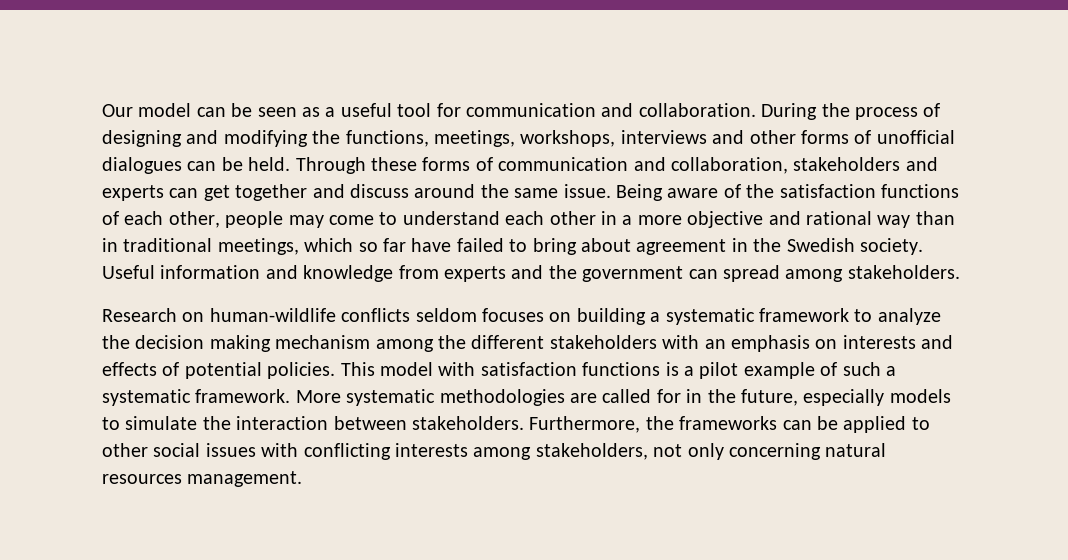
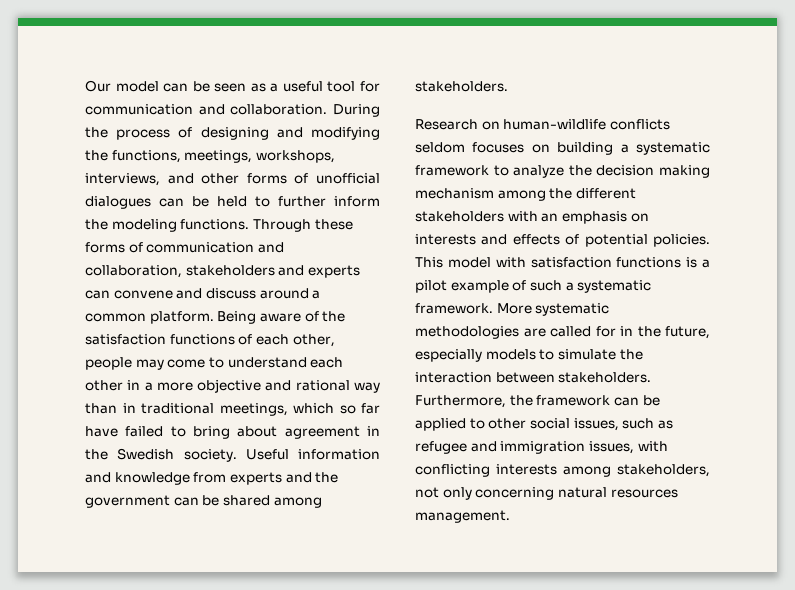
- During the process of designing and modifying the functions, meetings, workshops, interviews and other forms of unofficial dialogues can be held.
+ During the process of designing and modifying the functions, meetings, workshops, interviews, and other forms of unofficial dialogues can be held to further inform the modeling functions.
- Through these forms of communication and collaboration, stakeholders and experts can get together and discuss around the same issue.
+ Through these forms of communication and collaboration, stakeholders and experts can convene and discuss around a common platform.
- Useful information and knowledge from experts and the government can spread among stakeholders.
+ Useful information and knowledge from experts and the government can be shared among stakeholders.
- Furthermore, the frameworks can be applied to other social issues with conflicting interests among stakeholders, not only concerning natural resources management.
+ Furthermore, the framework can be applied to other social issues, such as refugee and immigration issues, with conflicting interests among stakeholders, not only concerning natural resources management.

